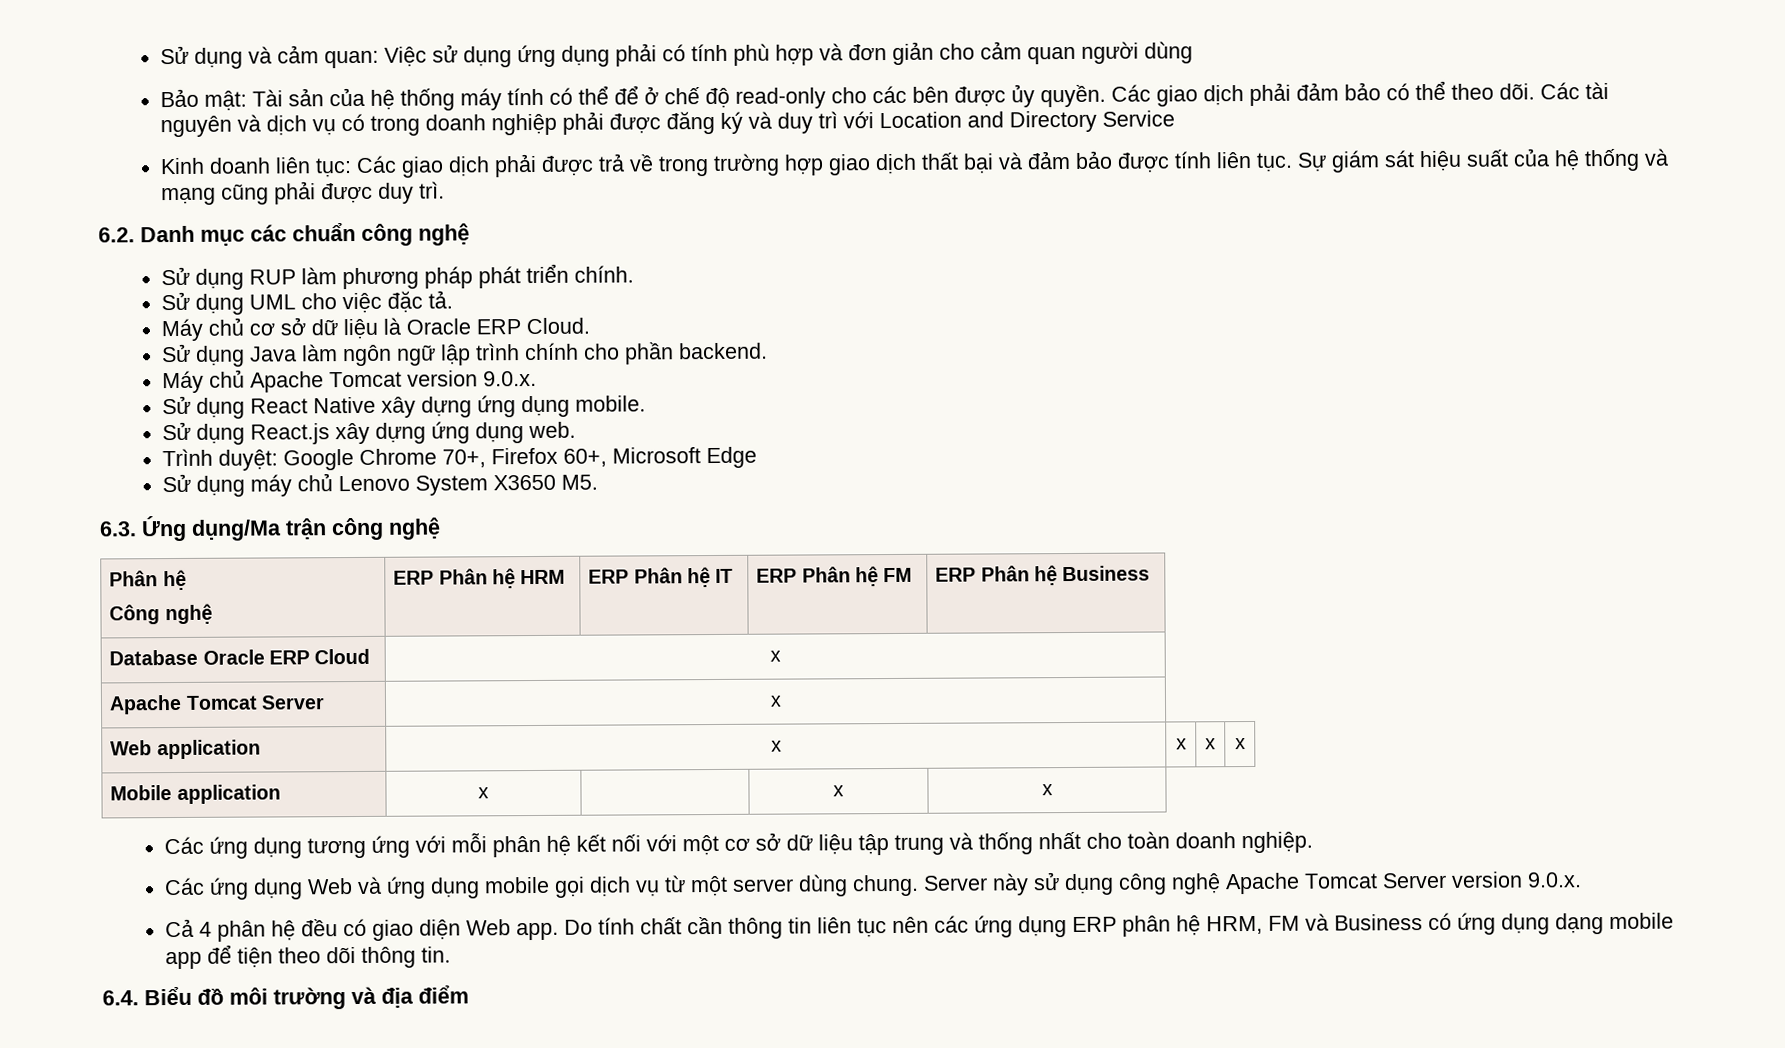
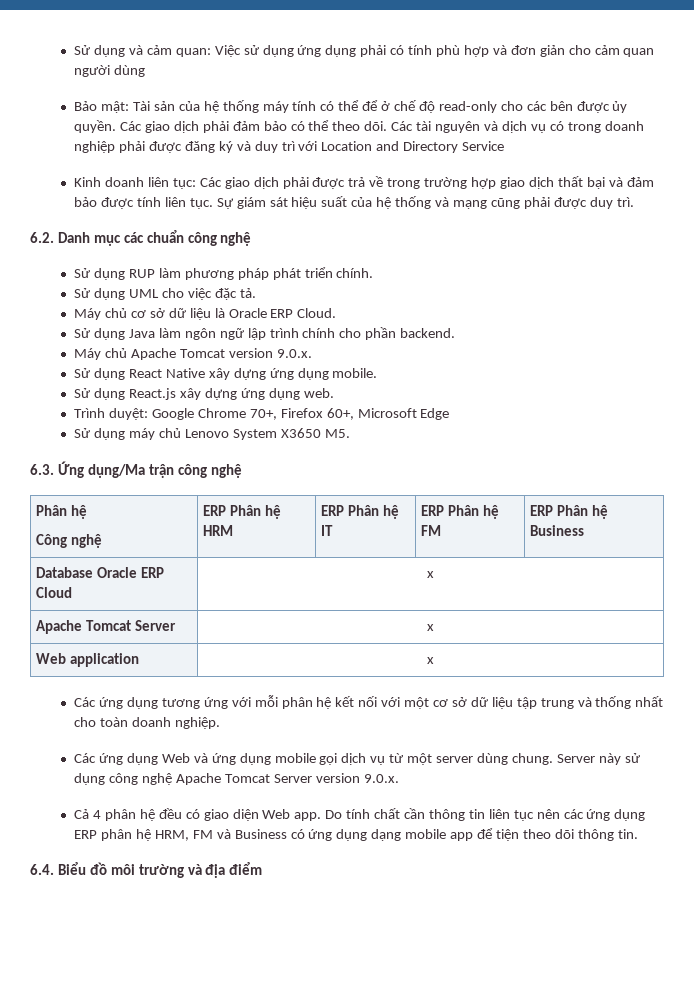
- Web application | x | x | x | x
- Mobile application | x | | x | x
+ Web application | x

